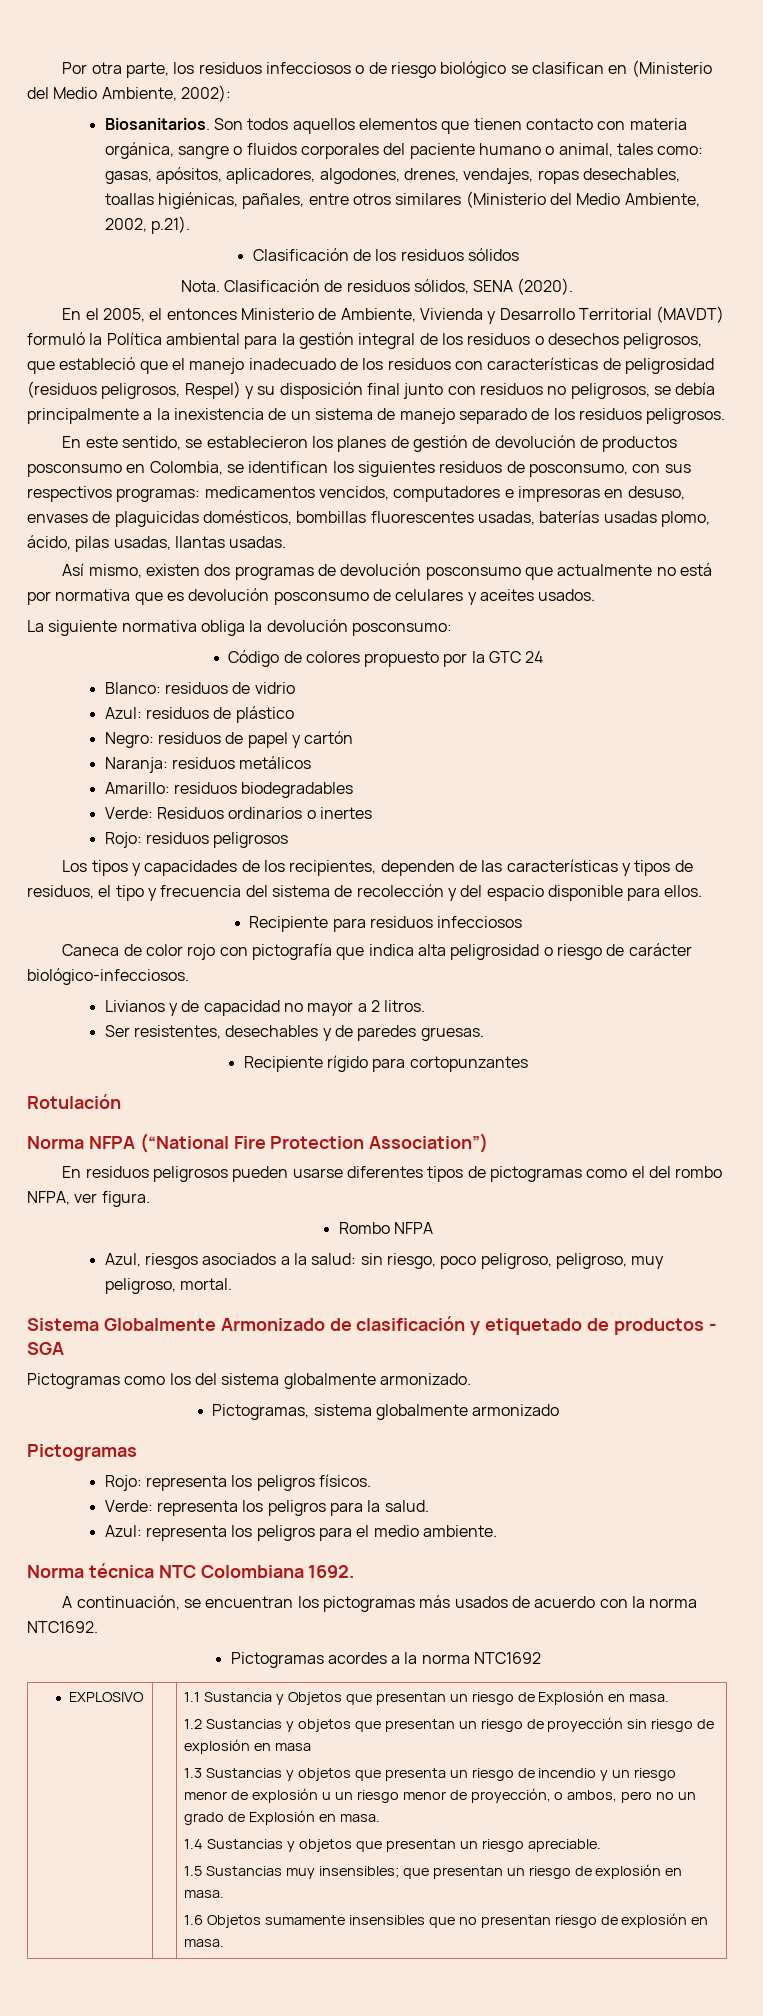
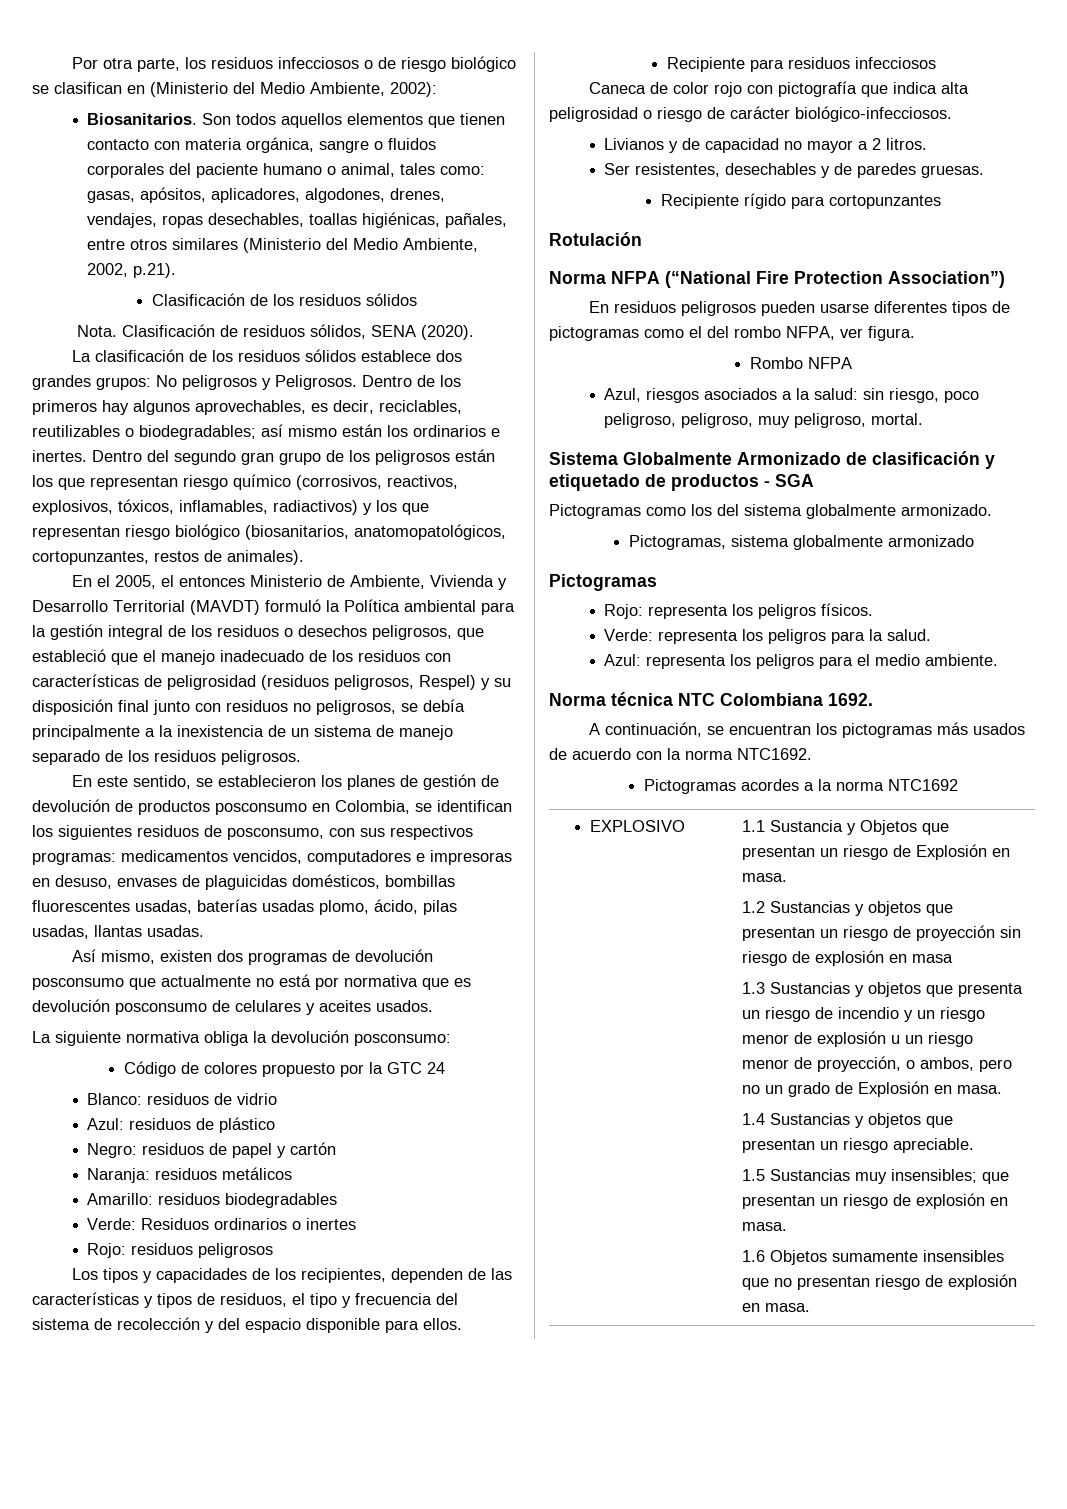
+ La clasificación de los residuos sólidos establece dos grandes grupos: No peligrosos y Peligrosos. Dentro de los primeros hay algunos aprovechables, es decir, reciclables, reutilizables o biodegradables; así mismo están los ordinarios e inertes. Dentro del segundo gran grupo de los peligrosos están los que representan riesgo químico (corrosivos, reactivos, explosivos, tóxicos, inflamables, radiactivos) y los que representan riesgo biológico (biosanitarios, anatomopatológicos, cortopunzantes, restos de animales).

